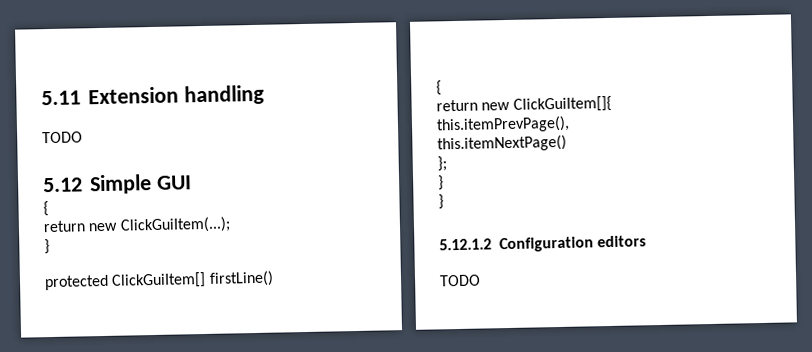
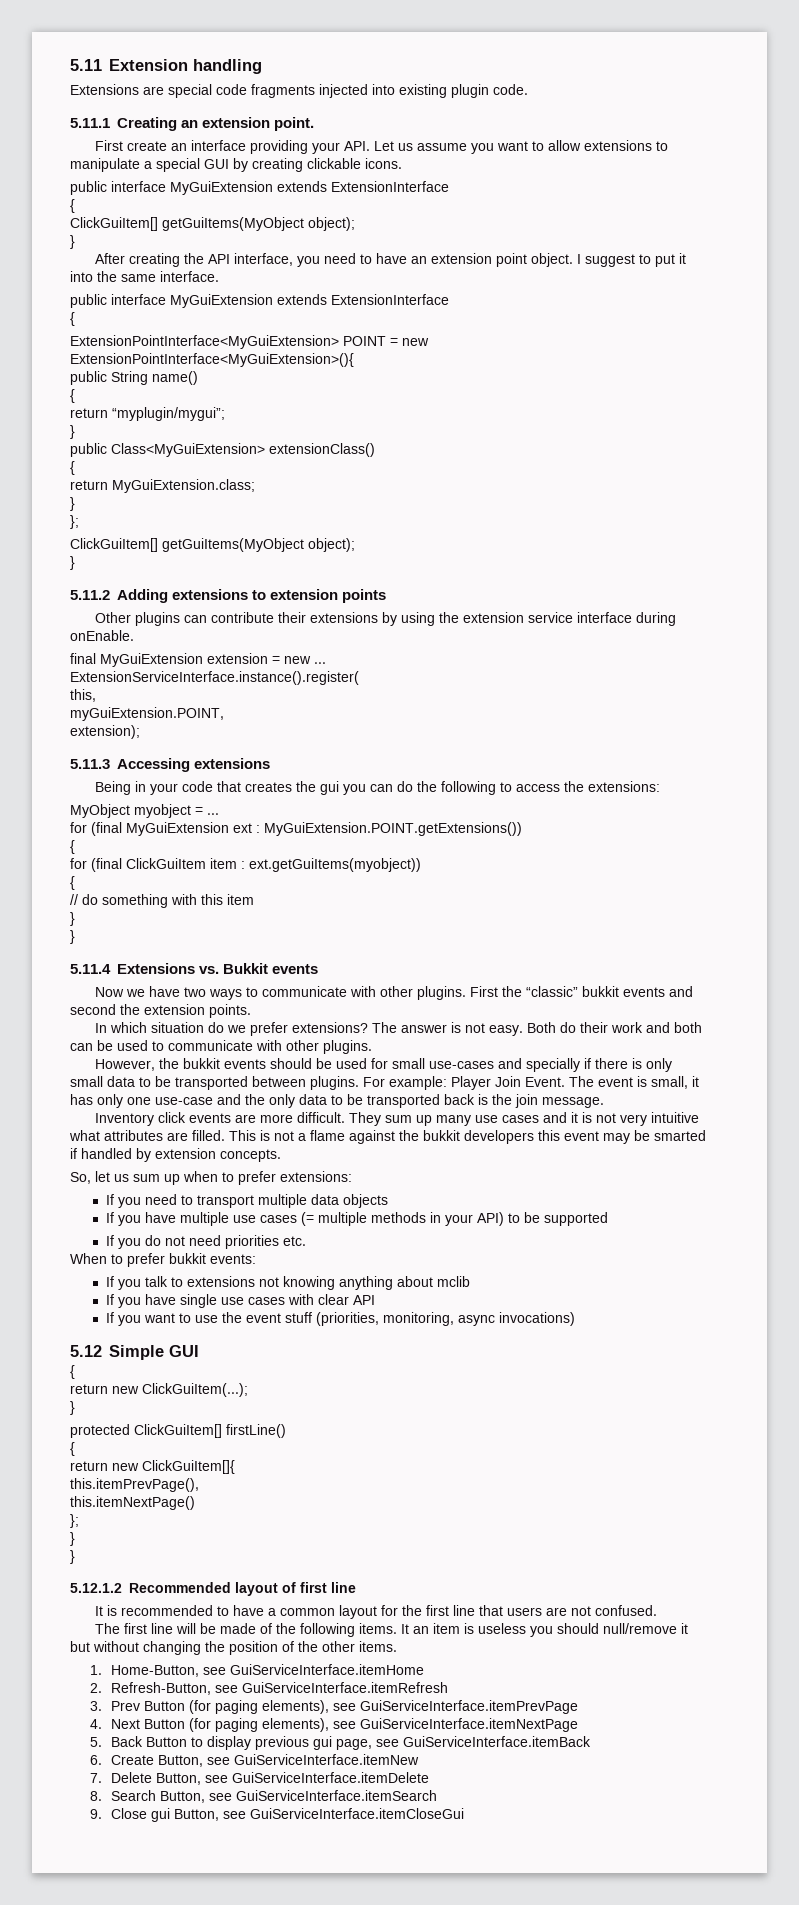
  5.11 Extension handling
- TODO
+ Extensions are special code fragments injected into existing plugin code.
+ 5.11.1 Creating an extension point.
+ First create an interface providing your API. Let us assume you want to allow extensions to manipulate a special GUI by creating clickable icons.
+ public interface MyGuiExtension extends ExtensionInterface
+ {
+ ClickGuiItem[] getGuiItems(MyObject object);
+ }
+ After creating the API interface, you need to have an extension point object. I suggest to put it into the same interface.
+ public interface MyGuiExtension extends ExtensionInterface
+ {
+ ExtensionPointInterface<MyGuiExtension> POINT = new ExtensionPointInterface<MyGuiExtension>(){
+ public String name()
+ {
+ return “myplugin/mygui”;
+ }
+ public Class<MyGuiExtension> extensionClass()
+ {
+ return MyGuiExtension.class;
+ }
+ };
+ ClickGuiItem[] getGuiItems(MyObject object);
+ }
+ 5.11.2 Adding extensions to extension points
+ Other plugins can contribute their extensions by using the extension service interface during onEnable.
+ final MyGuiExtension extension = new ...
+ ExtensionServiceInterface.instance().register(
+ this,
+ myGuiExtension.POINT,
+ extension);
+ 5.11.3 Accessing extensions
+ Being in your code that creates the gui you can do the following to access the extensions:
+ MyObject myobject = ...
+ for (final MyGuiExtension ext : MyGuiExtension.POINT.getExtensions())
+ {
+ for (final ClickGuiItem item : ext.getGuiItems(myobject))
+ {
+ // do something with this item
+ }
+ }
+ 5.11.4 Extensions vs. Bukkit events
+ Now we have two ways to communicate with other plugins. First the “classic” bukkit events and second the extension points.
+ In which situation do we prefer extensions? The answer is not easy. Both do their work and both can be used to communicate with other plugins.
+ However, the bukkit events should be used for small use-cases and specially if there is only small data to be transported between plugins. For example: Player Join Event. The event is small, it has only one use-case and the only data to be transported back is the join message.
+ Inventory click events are more difficult. They sum up many use cases and it is not very intuitive what attributes are filled. This is not a flame against the bukkit developers this event may be smarted if handled by extension concepts.
+ So, let us sum up when to prefer extensions:
+ If you need to transport multiple data objects
+ If you have multiple use cases (= multiple methods in your API) to be supported
+ If you do not need priorities etc.
+ When to prefer bukkit events:
+ If you talk to extensions not knowing anything about mclib
+ If you have single use cases with clear API
+ If you want to use the event stuff (priorities, monitoring, async invocations)
- 5.12.1.2 Configuration editors
- TODO
+ 5.12.1.2 Recommended layout of first line
+ It is recommended to have a common layout for the first line that users are not confused.
+ The first line will be made of the following items. It an item is useless you should null/remove it but without changing the position of the other items.
+ 1. Home-Button, see GuiServiceInterface.itemHome
+ 2. Refresh-Button, see GuiServiceInterface.itemRefresh
+ 3. Prev Button (for paging elements), see GuiServiceInterface.itemPrevPage
+ 4. Next Button (for paging elements), see GuiServiceInterface.itemNextPage
+ 5. Back Button to display previous gui page, see GuiServiceInterface.itemBack
+ 6. Create Button, see GuiServiceInterface.itemNew
+ 7. Delete Button, see GuiServiceInterface.itemDelete
+ 8. Search Button, see GuiServiceInterface.itemSearch
+ 9. Close gui Button, see GuiServiceInterface.itemCloseGui

